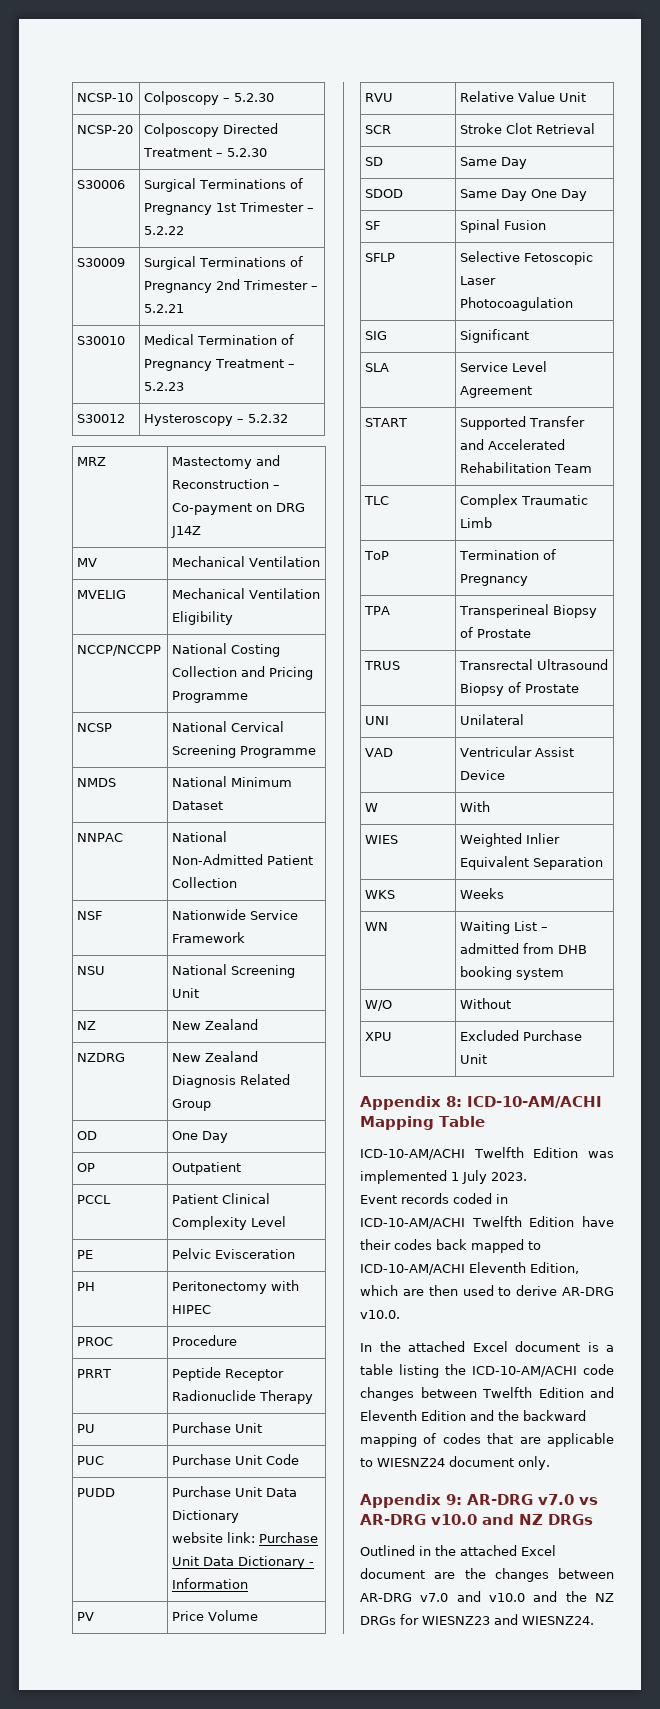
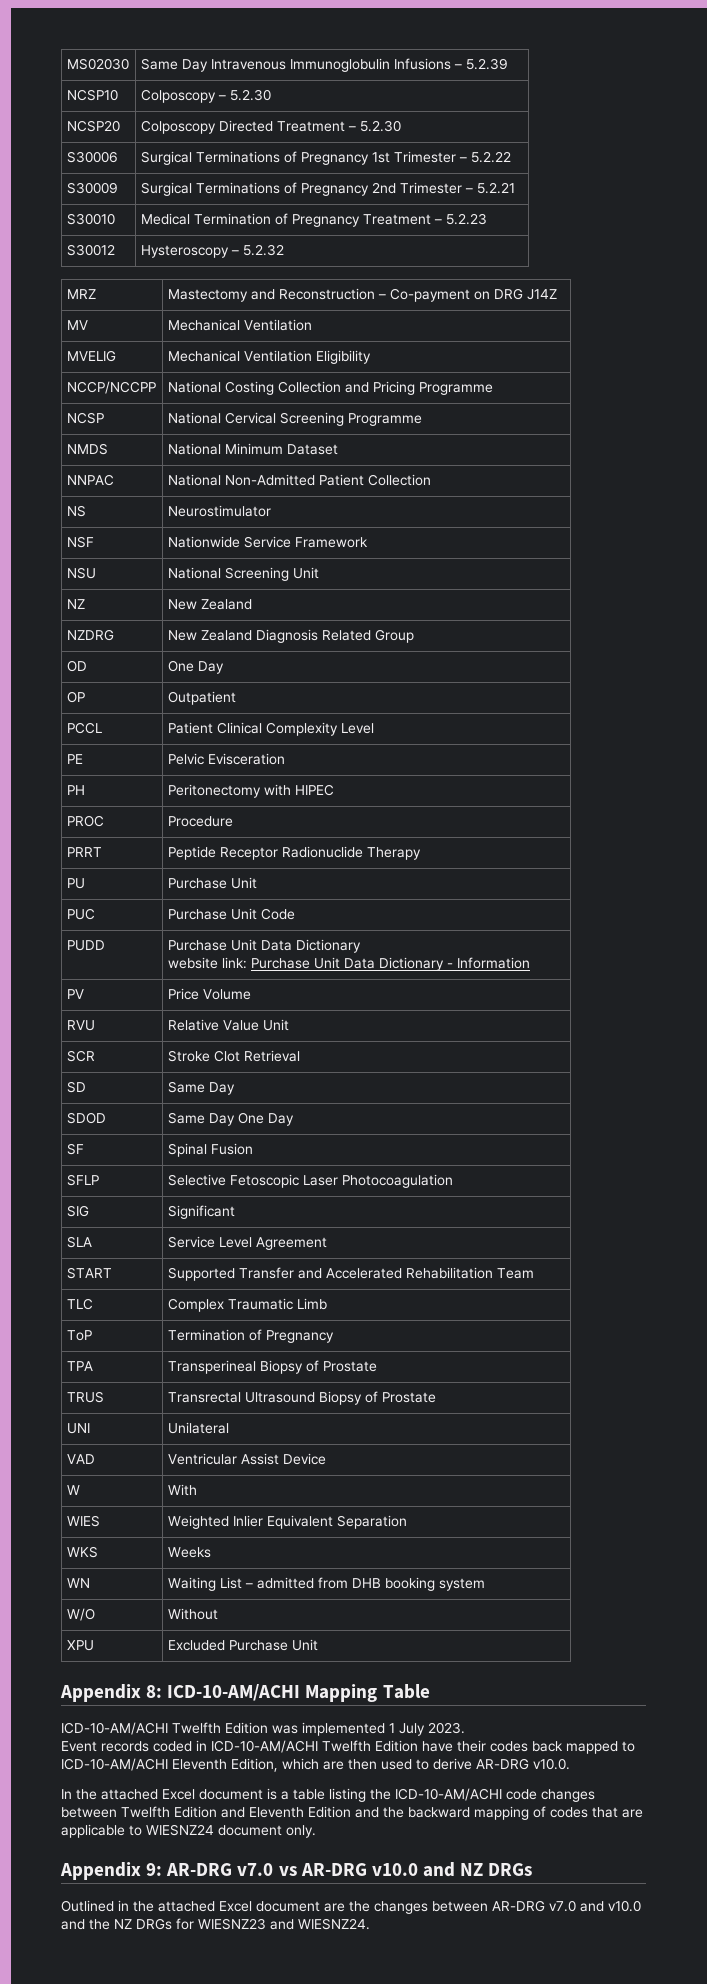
- NCSP-10 | Colposcopy – 5.2.30
+ MS02030 | Same Day Intravenous Immunoglobulin Infusions – 5.2.39
+ NCSP10 | Colposcopy – 5.2.30
- NCSP-20 | Colposcopy Directed Treatment – 5.2.30
+ NCSP20 | Colposcopy Directed Treatment – 5.2.30
+ NS | Neurostimulator

